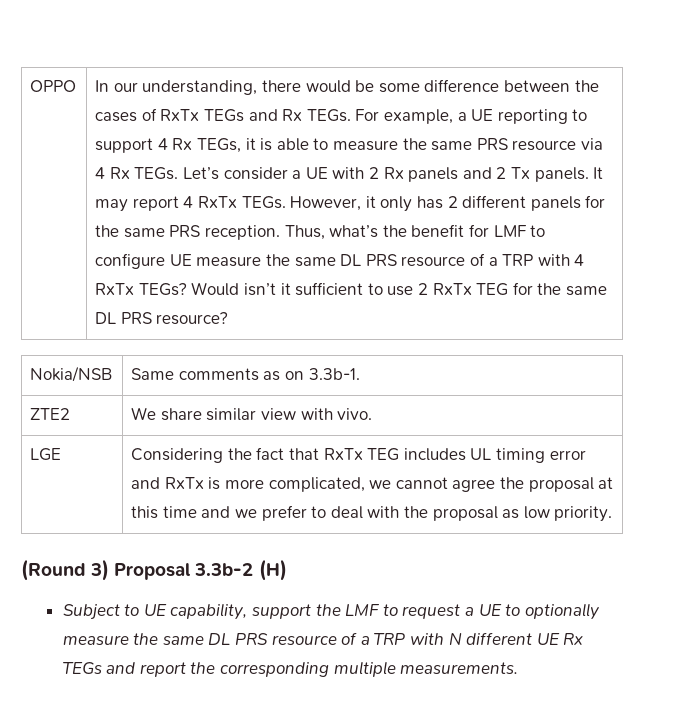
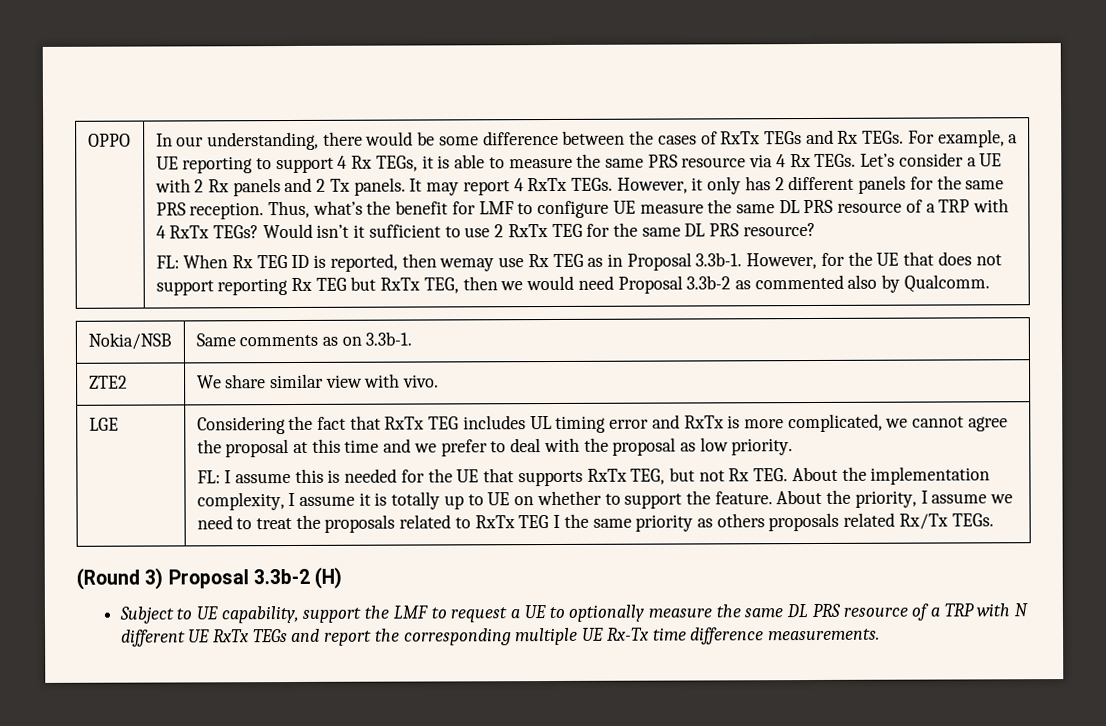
+ FL: When Rx TEG ID is reported, then wemay use Rx TEG as in Proposal 3.3b-1. However, for the UE that does not support reporting Rx TEG but RxTx TEG, then we would need Proposal 3.3b-2 as commented also by Qualcomm.
+ FL: I assume this is needed for the UE that supports RxTx TEG, but not Rx TEG. About the implementation complexity, I assume it is totally up to UE on whether to support the feature. About the priority, I assume we need to treat the proposals related to RxTx TEG I the same priority as others proposals related Rx/Tx TEGs.
- Subject to UE capability, support the LMF to request a UE to optionally measure the same DL PRS resource of a TRP with N different UE Rx TEGs and report the corresponding multiple measurements.
+ Subject to UE capability, support the LMF to request a UE to optionally measure the same DL PRS resource of a TRP with N different UE RxTx TEGs and report the corresponding multiple UE Rx-Tx time difference measurements.

